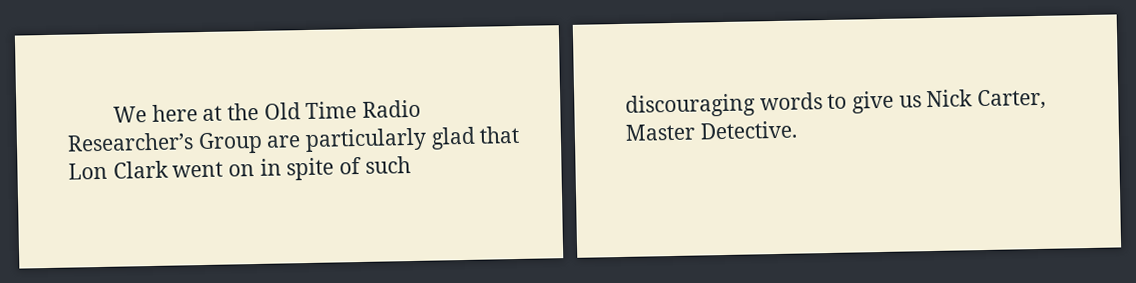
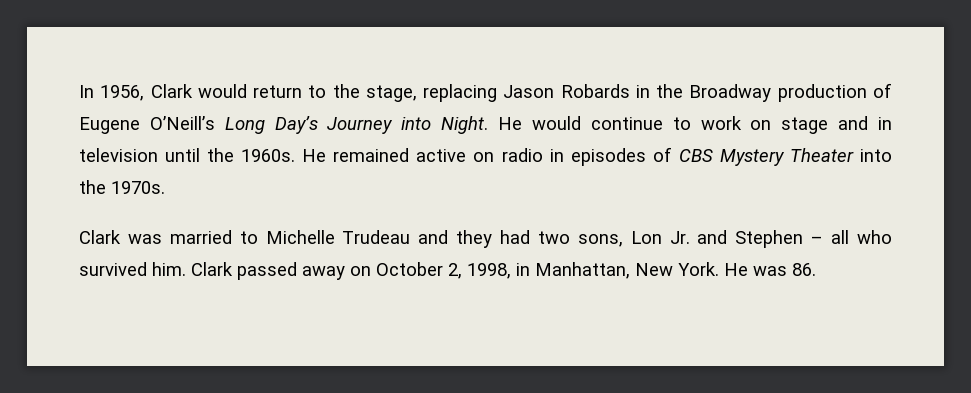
- We here at the Old Time Radio Researcher’s Group are particularly glad that Lon Clark went on in spite of such discouraging words to give us Nick Carter, Master Detective.
+ In 1956, Clark would return to the stage, replacing Jason Robards in the Broadway production of Eugene O’Neill’s Long Day’s Journey into Night. He would continue to work on stage and in television until the 1960s. He remained active on radio in episodes of CBS Mystery Theater into the 1970s.
+ Clark was married to Michelle Trudeau and they had two sons, Lon Jr. and Stephen – all who survived him. Clark passed away on October 2, 1998, in Manhattan, New York. He was 86.

